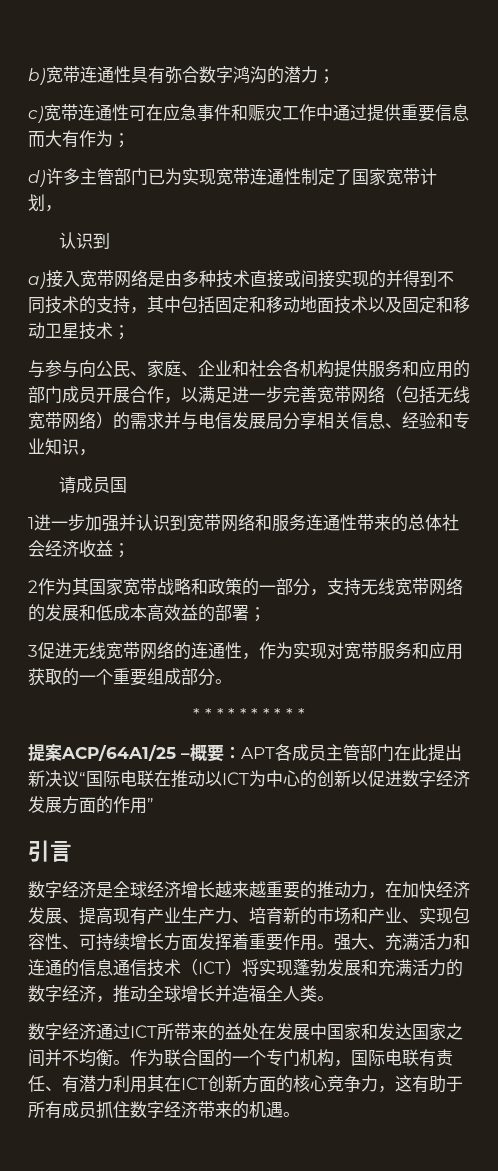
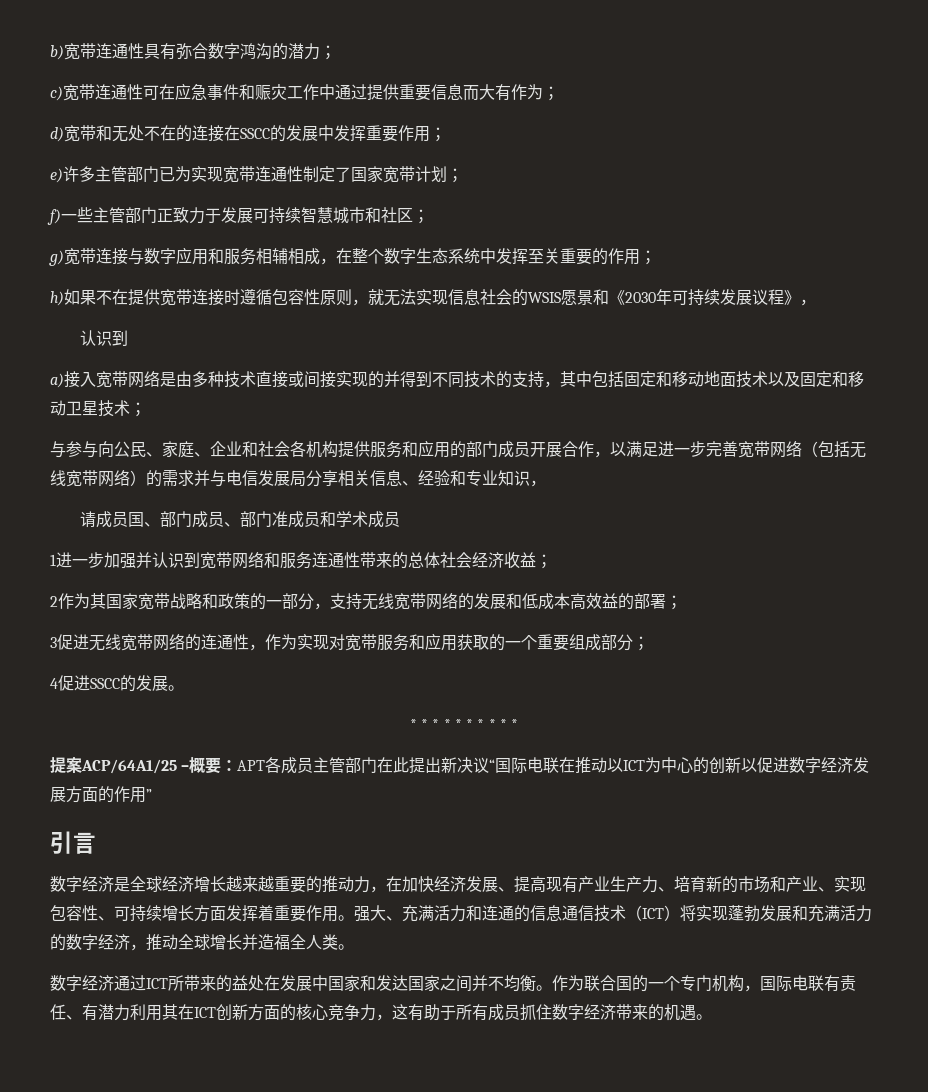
- d)许多主管部门已为实现宽带连通性制定了国家宽带计划，
+ d)宽带和无处不在的连接在SSCC的发展中发挥重要作用；
+ e)许多主管部门已为实现宽带连通性制定了国家宽带计划；
+ f)一些主管部门正致力于发展可持续智慧城市和社区；
+ g)宽带连接与数字应用和服务相辅相成，在整个数字生态系统中发挥至关重要的作用；
+ h)如果不在提供宽带连接时遵循包容性原则，就无法实现信息社会的WSIS愿景和《2030年可持续发展议程》，
- 请成员国
+ 请成员国、部门成员、部门准成员和学术成员
- 3促进无线宽带网络的连通性，作为实现对宽带服务和应用获取的一个重要组成部分。
+ 3促进无线宽带网络的连通性，作为实现对宽带服务和应用获取的一个重要组成部分；
+ 4促进SSCC的发展。

